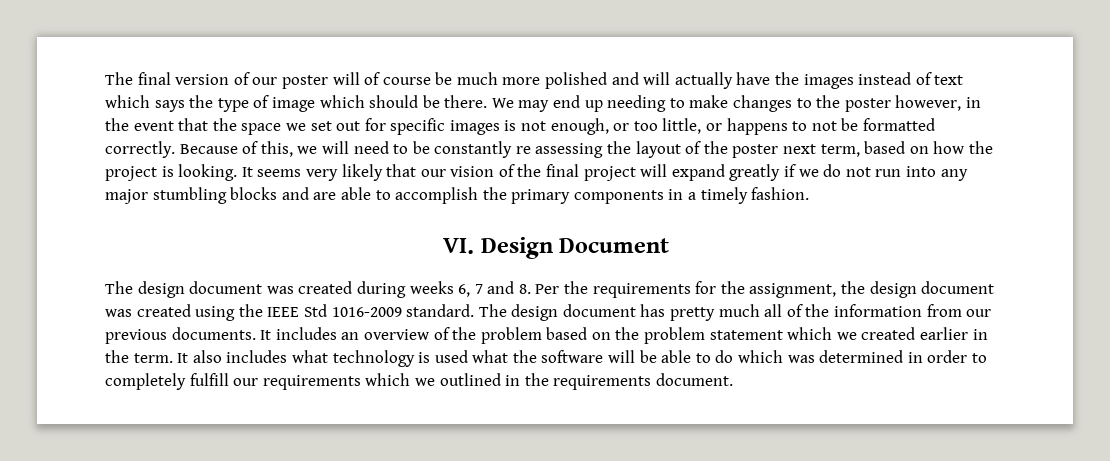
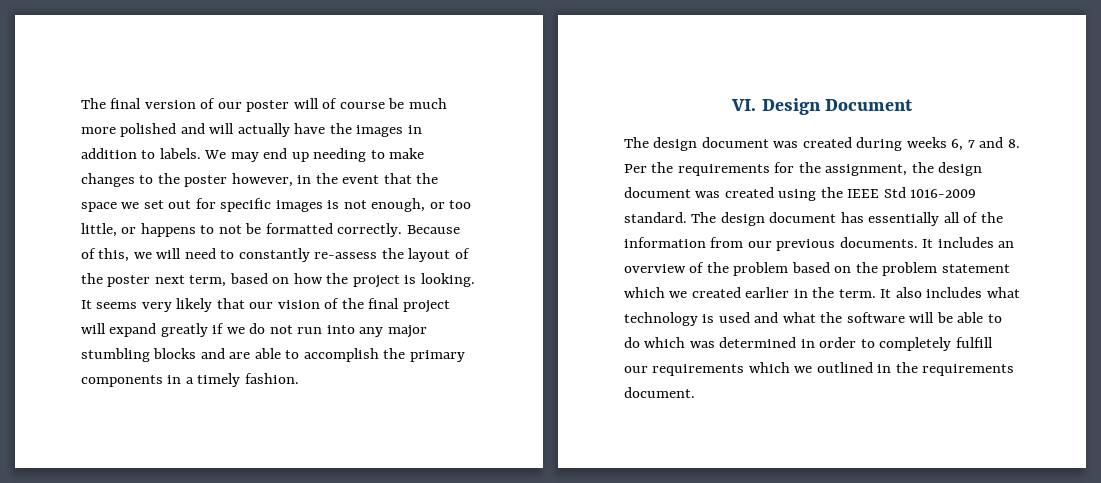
- The final version of our poster will of course be much more polished and will actually have the images instead of text which says the type of image which should be there.
+ The final version of our poster will of course be much more polished and will actually have the images in addition to labels.
- Because of this, we will need to be constantly re assessing the layout of the poster next term, based on how the project is looking.
+ Because of this, we will need to constantly re-assess the layout of the poster next term, based on how the project is looking.
- The design document has pretty much all of the information from our previous documents.
+ The design document has essentially all of the information from our previous documents.
- It also includes what technology is used what the software will be able to do which was determined in order to completely fulfill our requirements which we outlined in the requirements document.
+ It also includes what technology is used and what the software will be able to do which was determined in order to completely fulfill our requirements which we outlined in the requirements document.

